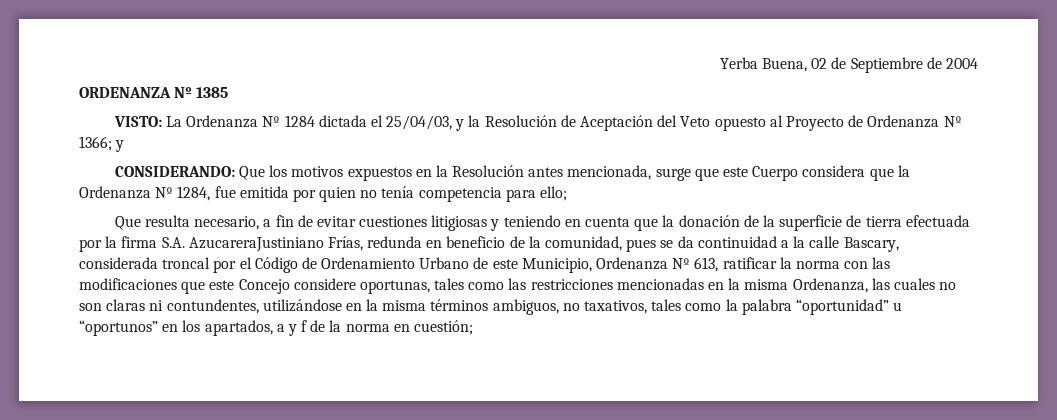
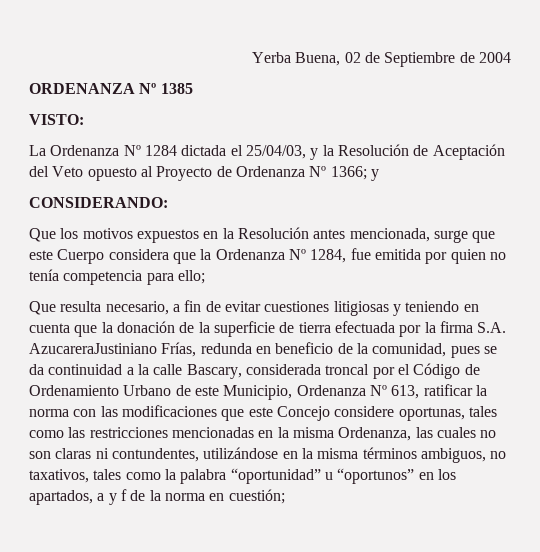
- VISTO: La Ordenanza Nº 1284 dictada el 25/04/03, y la Resolución de Aceptación del Veto opuesto al Proyecto de Ordenanza Nº 1366; y
+ VISTO:
+ La Ordenanza Nº 1284 dictada el 25/04/03, y la Resolución de Aceptación del Veto opuesto al Proyecto de Ordenanza Nº 1366; y
- CONSIDERANDO: Que los motivos expuestos en la Resolución antes mencionada, surge que este Cuerpo considera que la Ordenanza Nº 1284, fue emitida por quien no tenía competencia para ello;
+ CONSIDERANDO:
+ Que los motivos expuestos en la Resolución antes mencionada, surge que este Cuerpo considera que la Ordenanza Nº 1284, fue emitida por quien no tenía competencia para ello;

